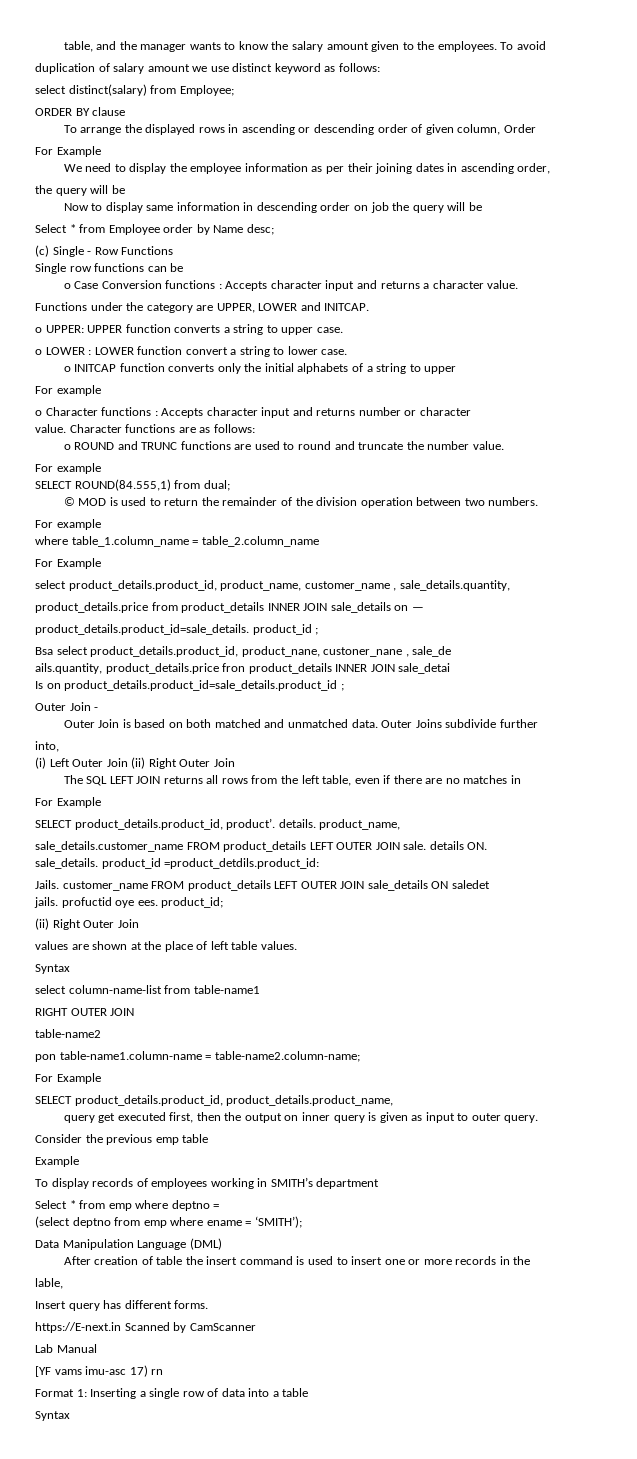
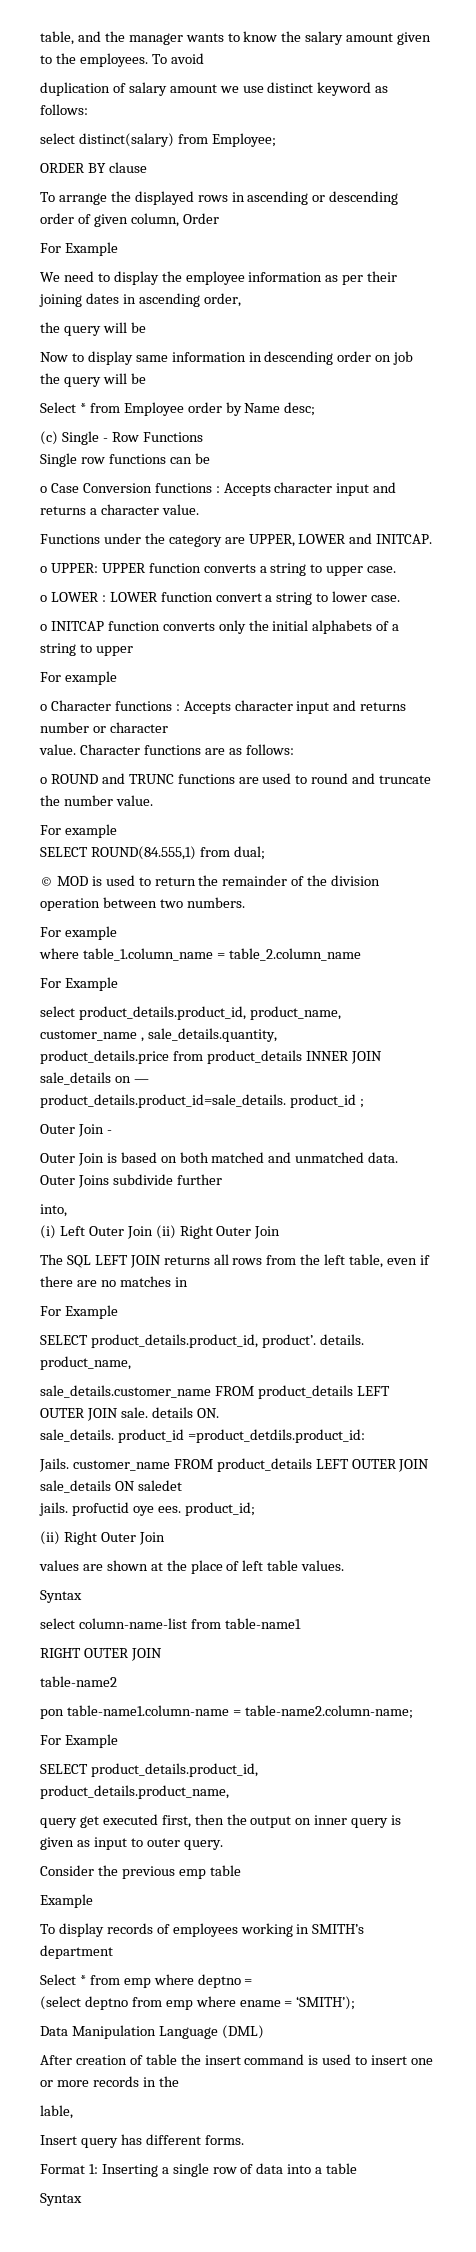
- Bsa select product_details.product_id, product_nane, custoner_nane , sale_de
- ails.quantity, product_details.price fron product_details INNER JOIN sale_detai
- Is on product_details.product_id=sale_details.product_id ;
- https://E-next.in Scanned by CamScanner
- Lab Manual
- [YF vams imu-asc 17) rn

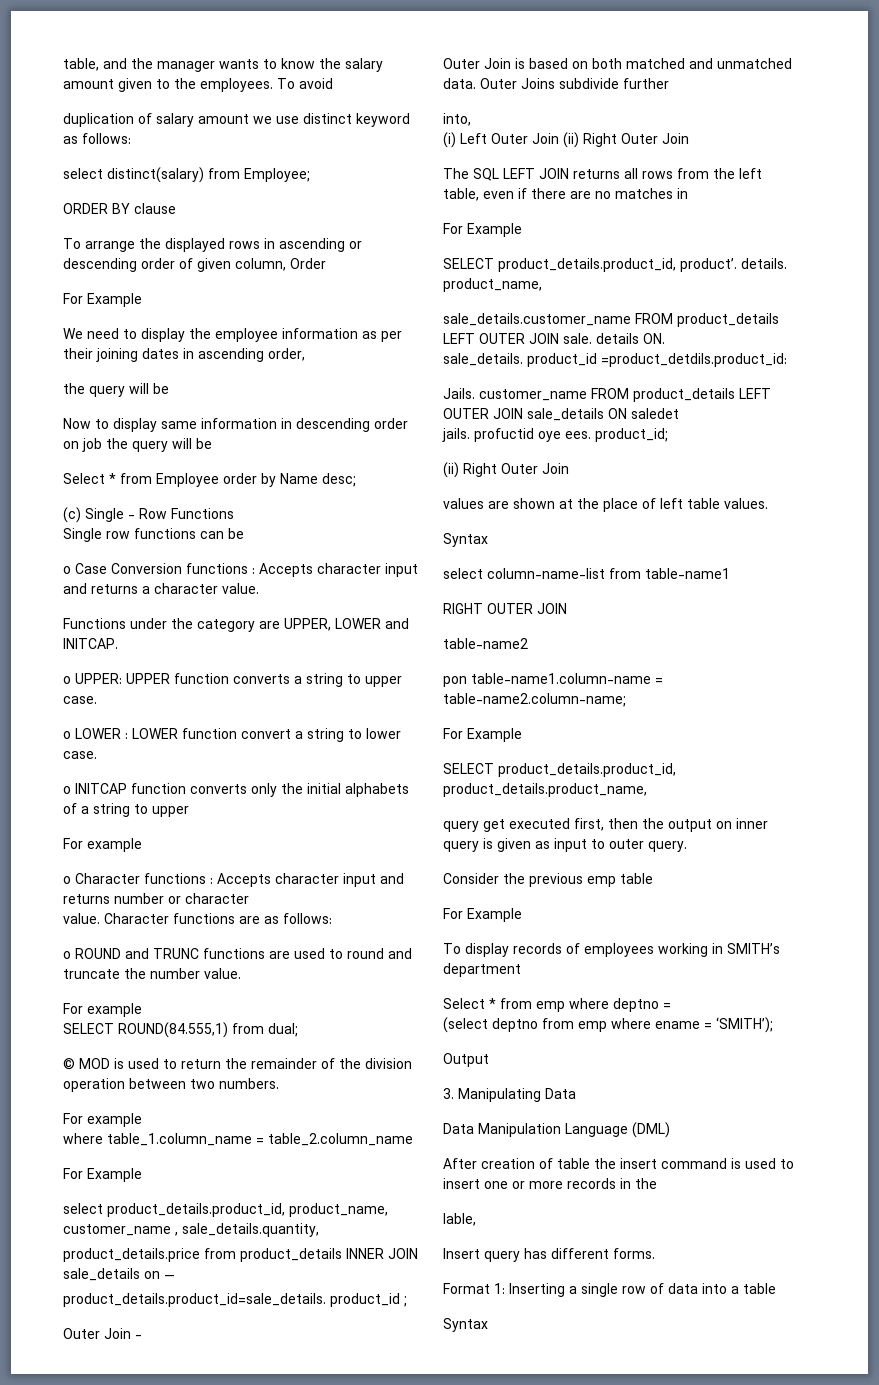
  Consider the previous emp table
- Example
+ For Example
+ Output
+ 3. Manipulating Data

